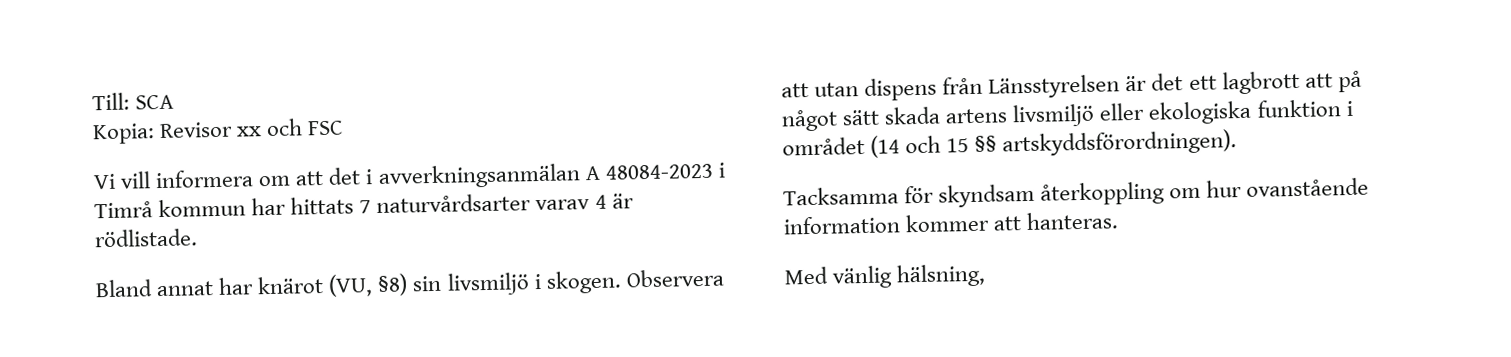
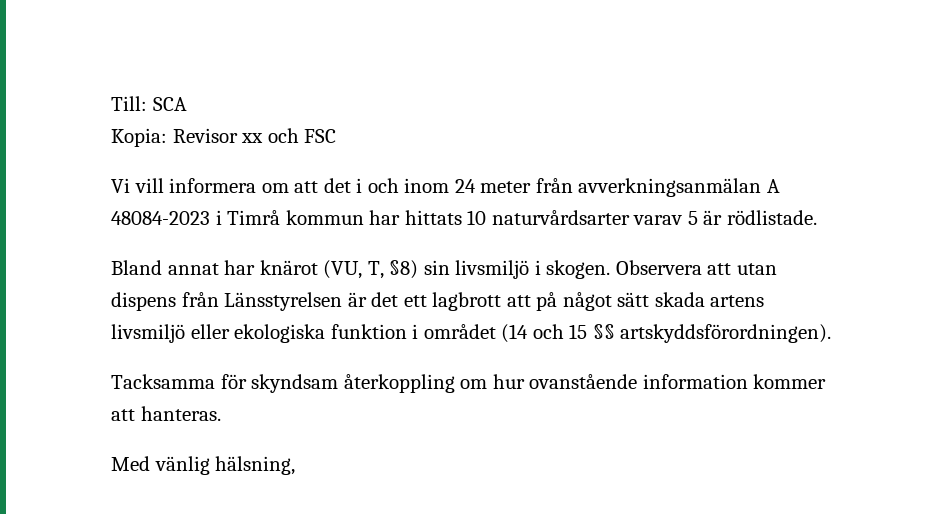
- Vi vill informera om att det i avverkningsanmälan A 48084-2023 i Timrå kommun har hittats 7 naturvårdsarter varav 4 är rödlistade.
+ Vi vill informera om att det i och inom 24 meter från avverkningsanmälan A 48084-2023 i Timrå kommun har hittats 10 naturvårdsarter varav 5 är rödlistade.
- Bland annat har knärot (VU, §8) sin livsmiljö i skogen.
+ Bland annat har knärot (VU, T, §8) sin livsmiljö i skogen.

